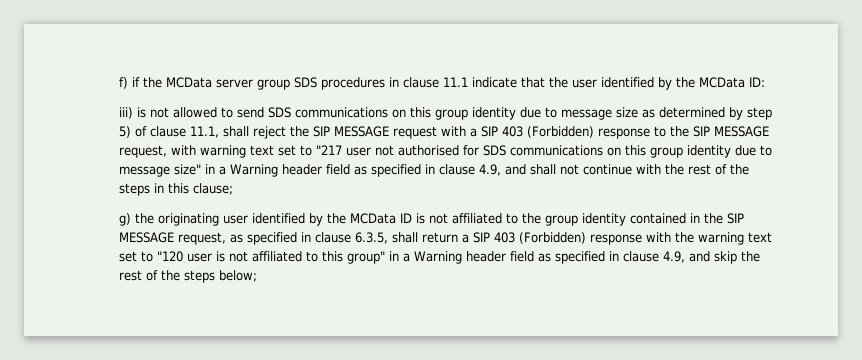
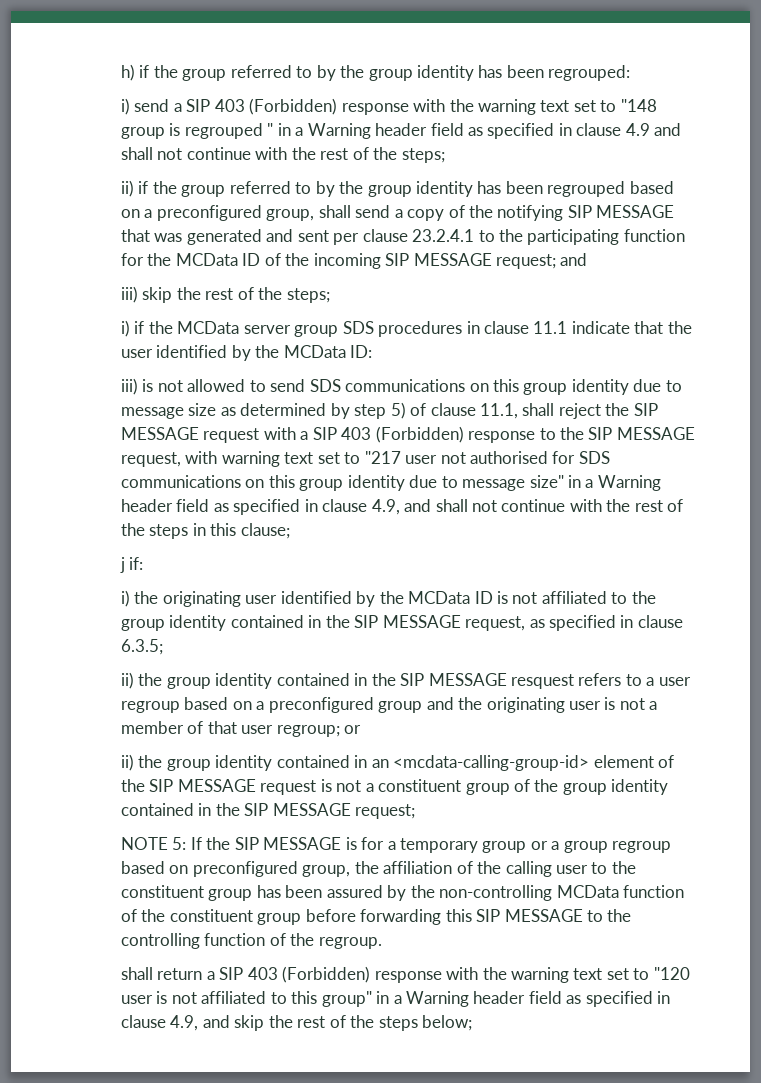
- f) if the MCData server group SDS procedures in clause 11.1 indicate that the user identified by the MCData ID:
+ h) if the group referred to by the group identity has been regrouped:
+ i) send a SIP 403 (Forbidden) response with the warning text set to "148 group is regrouped " in a Warning header field as specified in clause 4.9 and shall not continue with the rest of the steps;
+ ii) if the group referred to by the group identity has been regrouped based on a preconfigured group, shall send a copy of the notifying SIP MESSAGE that was generated and sent per clause 23.2.4.1 to the participating function for the MCData ID of the incoming SIP MESSAGE request; and
+ iii) skip the rest of the steps;
+ i) if the MCData server group SDS procedures in clause 11.1 indicate that the user identified by the MCData ID:
- g) the originating user identified by the MCData ID is not affiliated to the group identity contained in the SIP MESSAGE request, as specified in clause 6.3.5, shall return a SIP 403 (Forbidden) response with the warning text set to "120 user is not affiliated to this group" in a Warning header field as specified in clause 4.9, and skip the rest of the steps below;
+ j if:
+ i) the originating user identified by the MCData ID is not affiliated to the group identity contained in the SIP MESSAGE request, as specified in clause 6.3.5;
+ ii) the group identity contained in the SIP MESSAGE resquest refers to a user regroup based on a preconfigured group and the originating user is not a member of that user regroup; or
+ ii) the group identity contained in an <mcdata-calling-group-id> element of the SIP MESSAGE request is not a constituent group of the group identity contained in the SIP MESSAGE request;
+ NOTE 5: If the SIP MESSAGE is for a temporary group or a group regroup based on preconfigured group, the affiliation of the calling user to the constituent group has been assured by the non-controlling MCData function of the constituent group before forwarding this SIP MESSAGE to the controlling function of the regroup.
+ shall return a SIP 403 (Forbidden) response with the warning text set to "120 user is not affiliated to this group" in a Warning header field as specified in clause 4.9, and skip the rest of the steps below;

